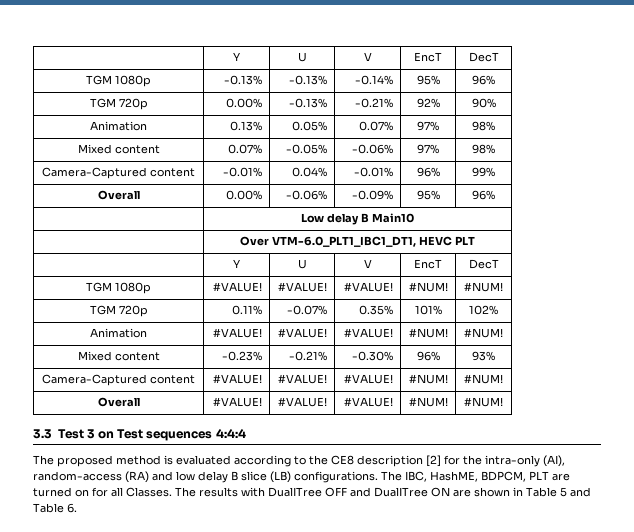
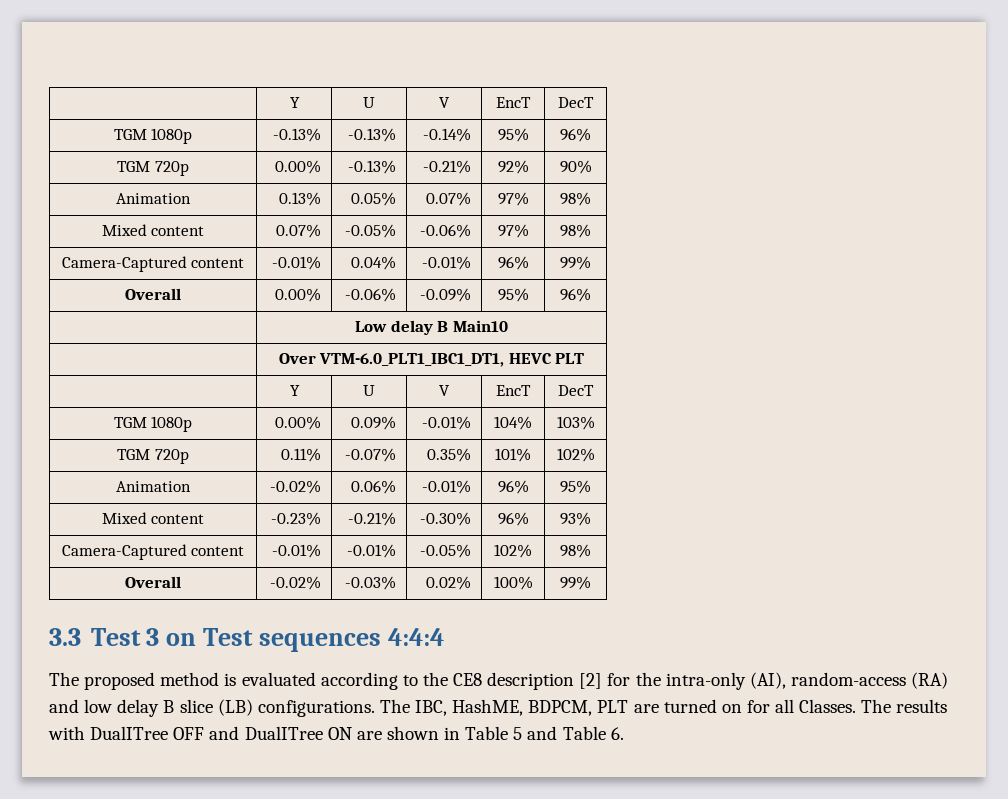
- TGM 1080p | #VALUE! | #VALUE! | #VALUE! | #NUM! | #NUM!
+ TGM 1080p | 0.00% | 0.09% | -0.01% | 104% | 103%
- Animation | #VALUE! | #VALUE! | #VALUE! | #NUM! | #NUM!
+ Animation | -0.02% | 0.06% | -0.01% | 96% | 95%
- Camera-Captured content | #VALUE! | #VALUE! | #VALUE! | #NUM! | #NUM!
- Overall | #VALUE! | #VALUE! | #VALUE! | #NUM! | #NUM!
+ Camera-Captured content | -0.01% | -0.01% | -0.05% | 102% | 98%
+ Overall | -0.02% | -0.03% | 0.02% | 100% | 99%

